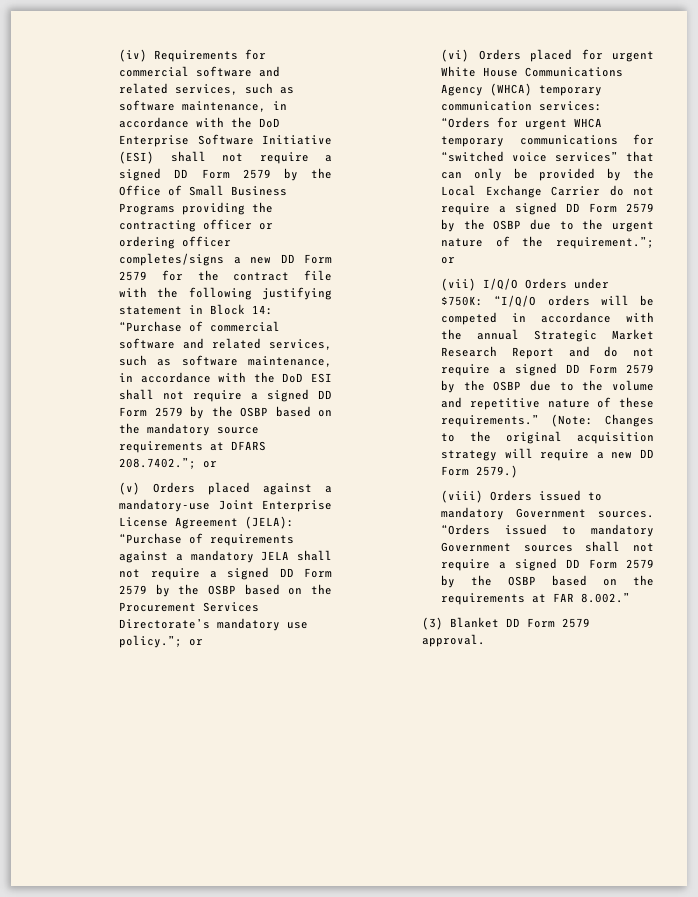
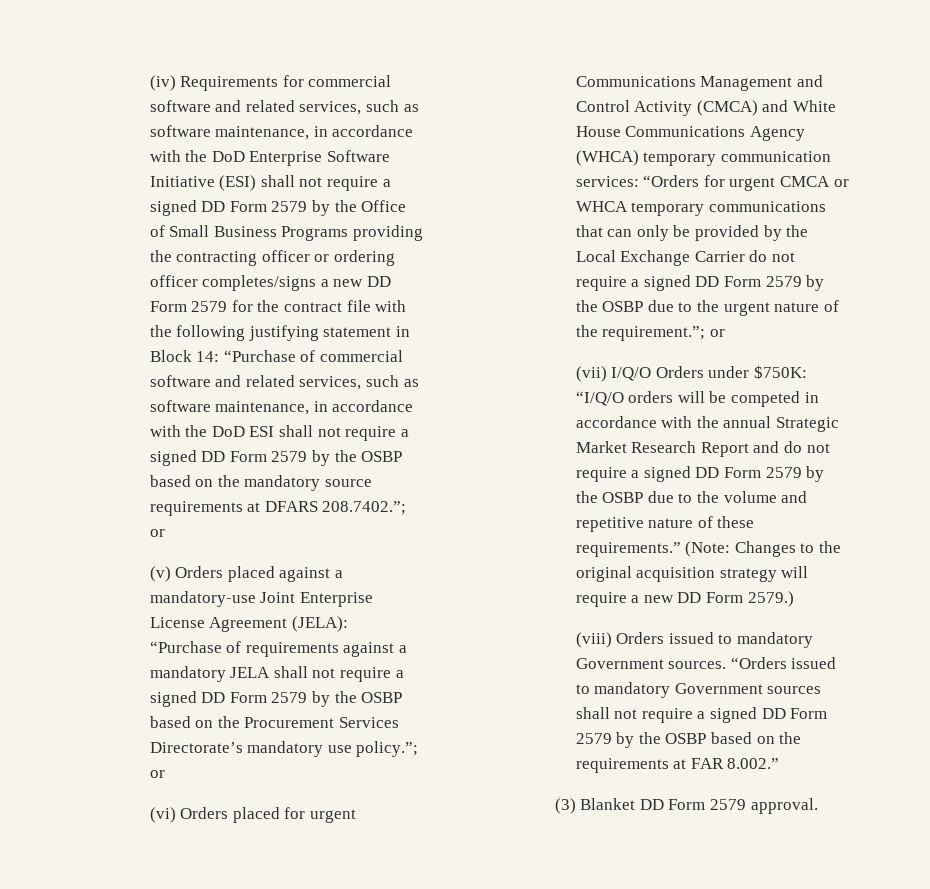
- (vi) Orders placed for urgent White House Communications Agency (WHCA) temporary communication services: “Orders for urgent WHCA temporary communications for “switched voice services” that can only be provided by the Local Exchange Carrier do not require a signed DD Form 2579 by the OSBP due to the urgent nature of the requirement.”; or
+ (vi) Orders placed for urgent Communications Management and Control Activity (CMCA) and White House Communications Agency (WHCA) temporary communication services: “Orders for urgent CMCA or WHCA temporary communications that can only be provided by the Local Exchange Carrier do not require a signed DD Form 2579 by the OSBP due to the urgent nature of the requirement.”; or

